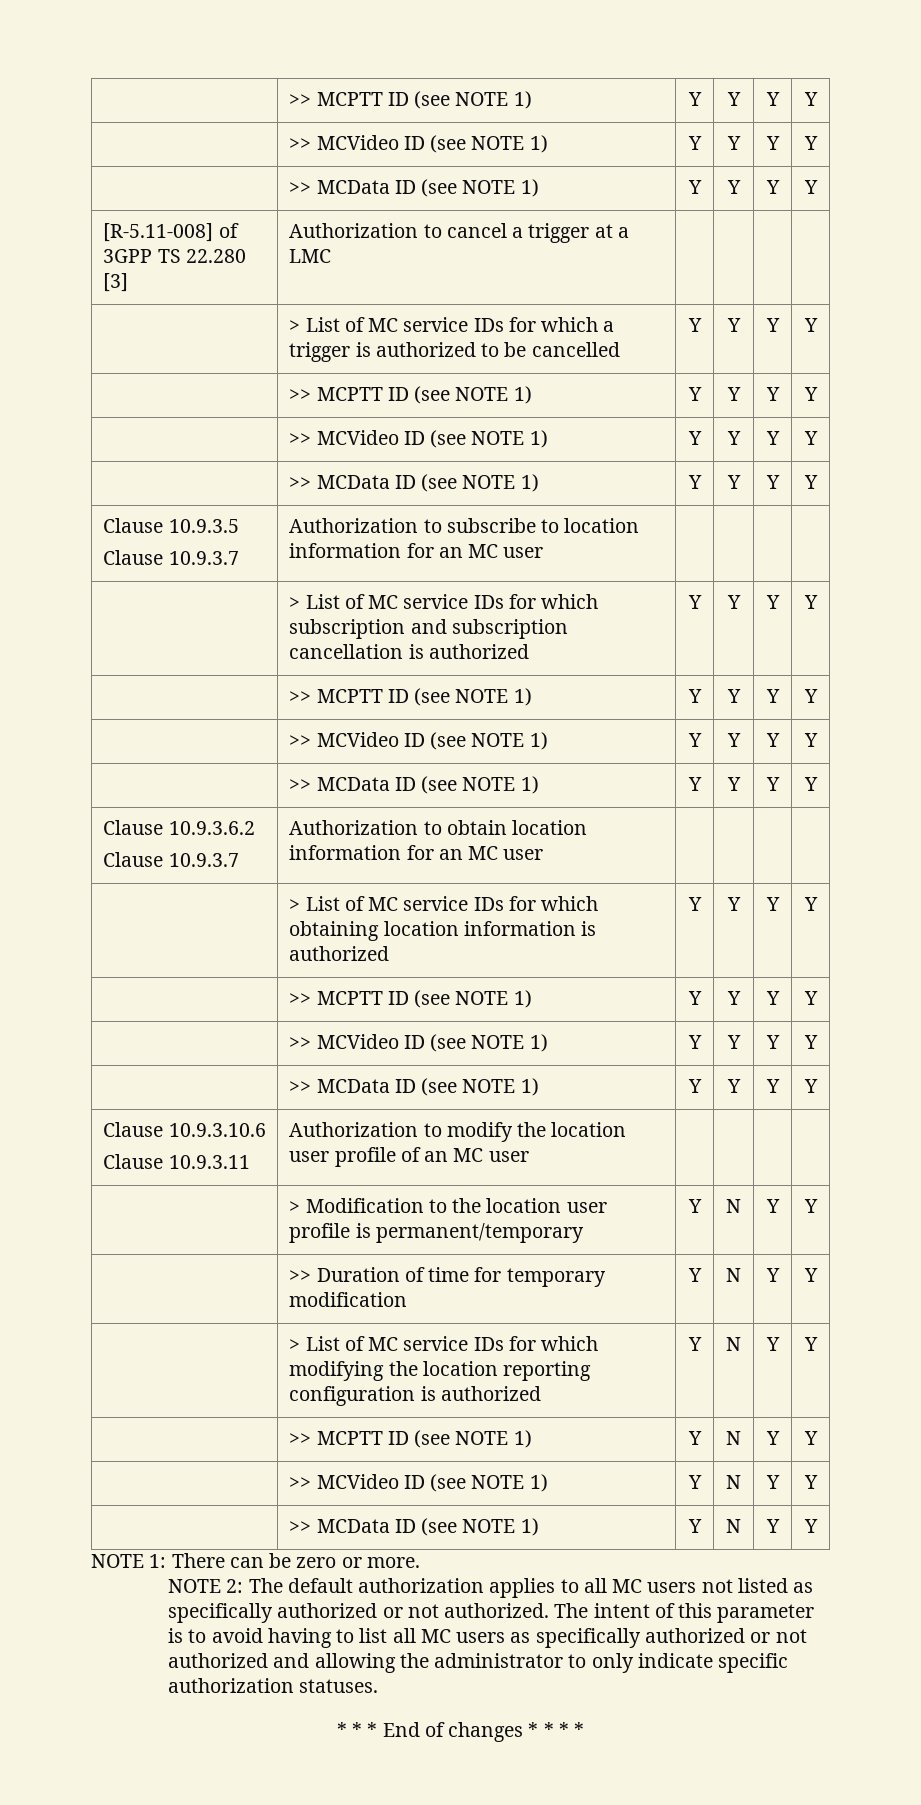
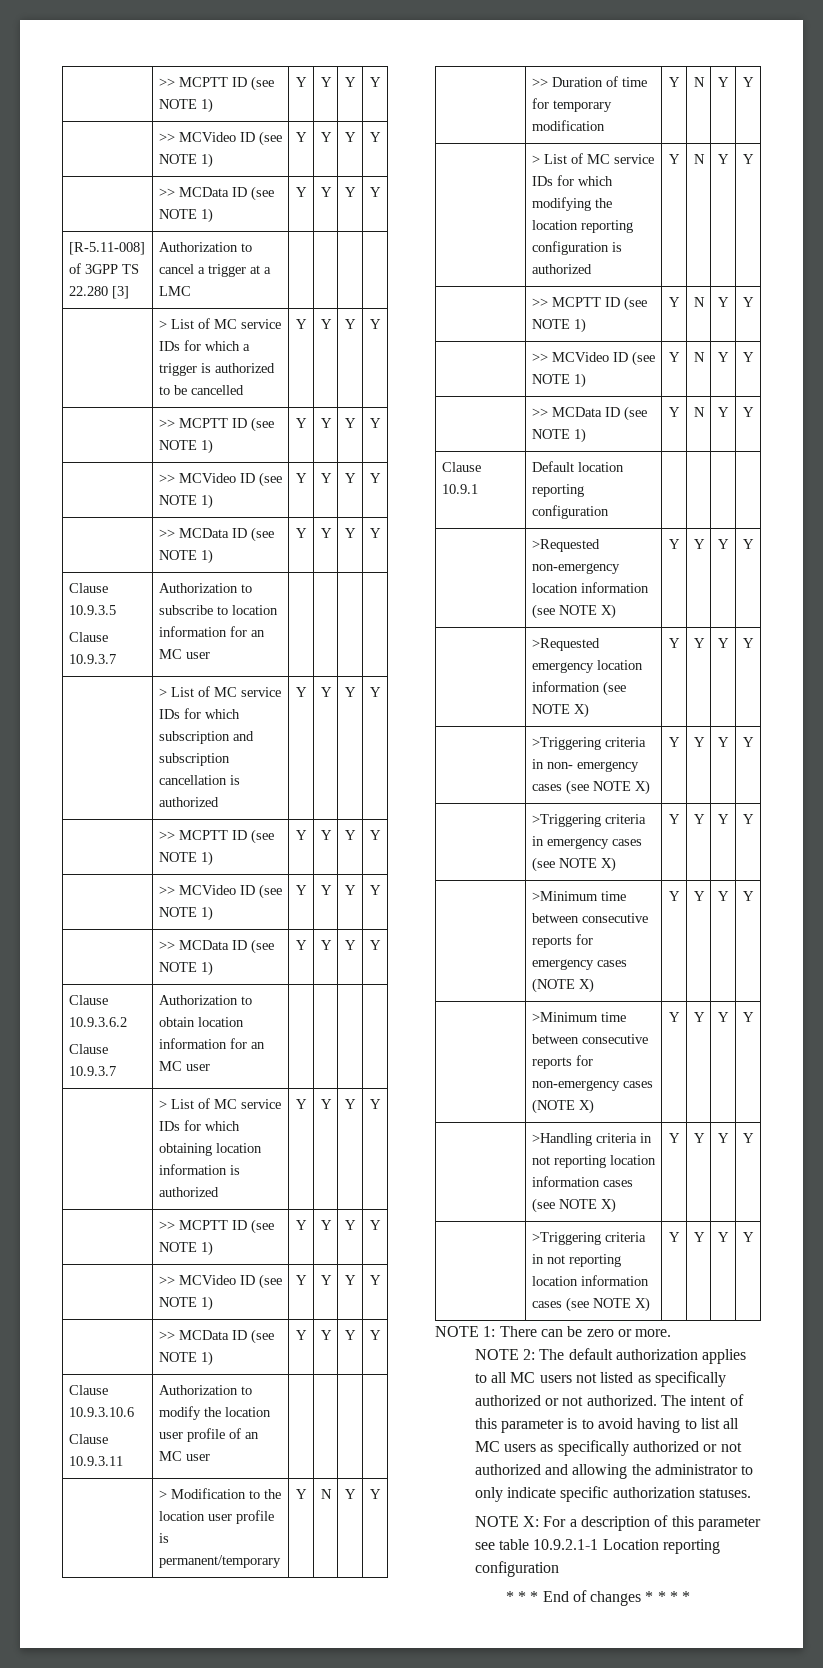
+ Clause 10.9.1 | Default location reporting configuration | | | |
+ | >Requested non-emergency location information (see NOTE X) | Y | Y | Y | Y
+ | >Requested emergency location information (see NOTE X) | Y | Y | Y | Y
+ | >Triggering criteria in non- emergency cases (see NOTE X) | Y | Y | Y | Y
+ | >Triggering criteria in emergency cases (see NOTE X) | Y | Y | Y | Y
+ | >Minimum time between consecutive reports for emergency cases (NOTE X) | Y | Y | Y | Y
+ | >Minimum time between consecutive reports for non-emergency cases (NOTE X) | Y | Y | Y | Y
+ | >Handling criteria in not reporting location information cases (see NOTE X) | Y | Y | Y | Y
+ | >Triggering criteria in not reporting location information cases (see NOTE X) | Y | Y | Y | Y
+ NOTE X: For a description of this parameter see table 10.9.2.1-1 Location reporting configuration

